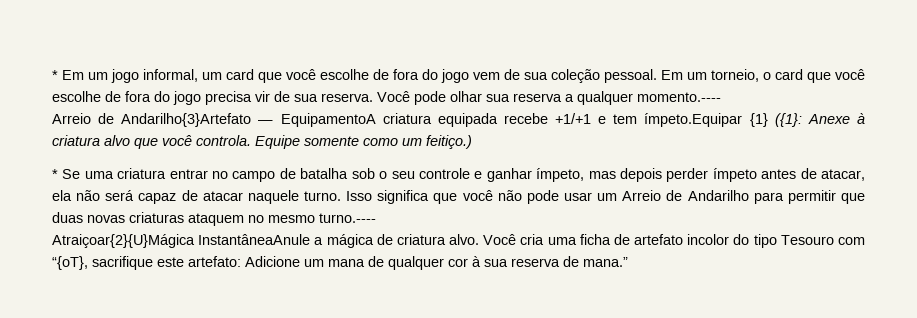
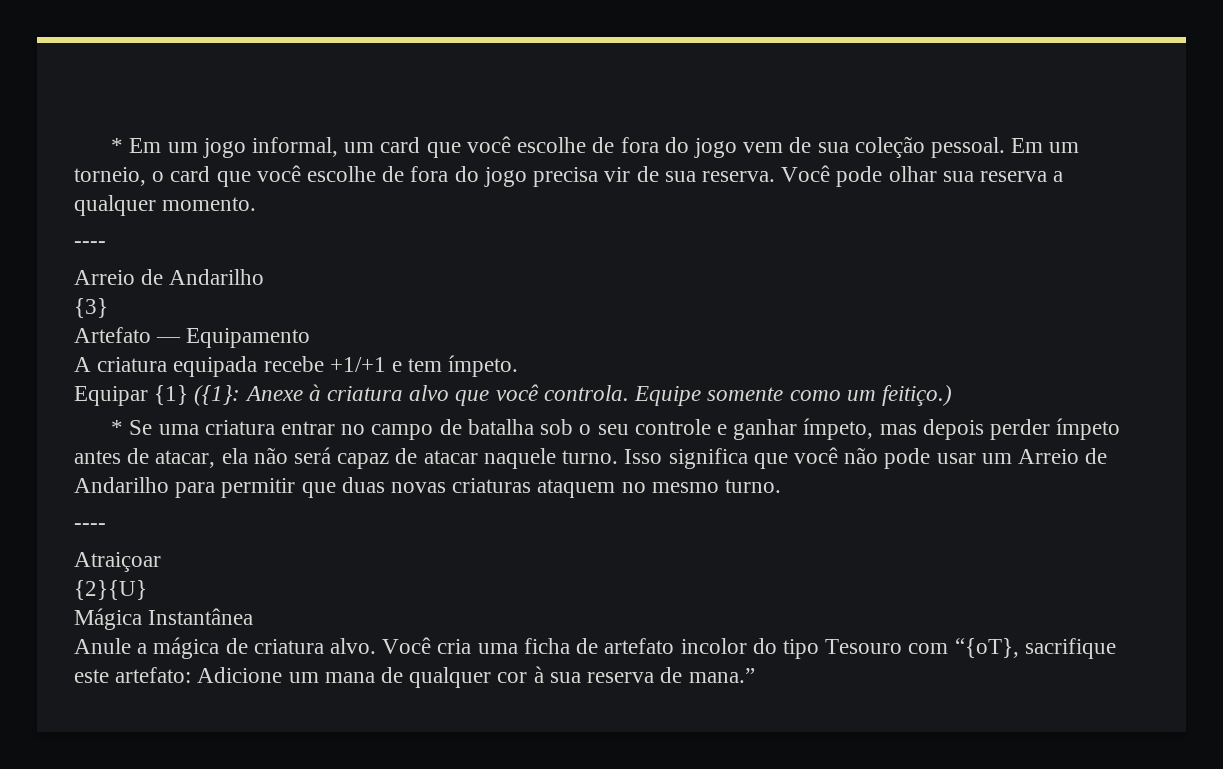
- Você pode olhar sua reserva a qualquer momento.----
- Arreio de Andarilho{3}Artefato — EquipamentoA criatura equipada recebe +1/+1 e tem ímpeto.Equipar {1} ({1}: Anexe à criatura alvo que você controla.
+ Você pode olhar sua reserva a qualquer momento.
+ ----
+ Arreio de Andarilho
+ {3}
+ Artefato — Equipamento
+ A criatura equipada recebe +1/+1 e tem ímpeto.
+ Equipar {1} ({1}: Anexe à criatura alvo que você controla.
- Isso significa que você não pode usar um Arreio de Andarilho para permitir que duas novas criaturas ataquem no mesmo turno.----
- Atraiçoar{2}{U}Mágica InstantâneaAnule a mágica de criatura alvo.
+ Isso significa que você não pode usar um Arreio de Andarilho para permitir que duas novas criaturas ataquem no mesmo turno.
+ ----
+ Atraiçoar
+ {2}{U}
+ Mágica Instantânea
+ Anule a mágica de criatura alvo.

